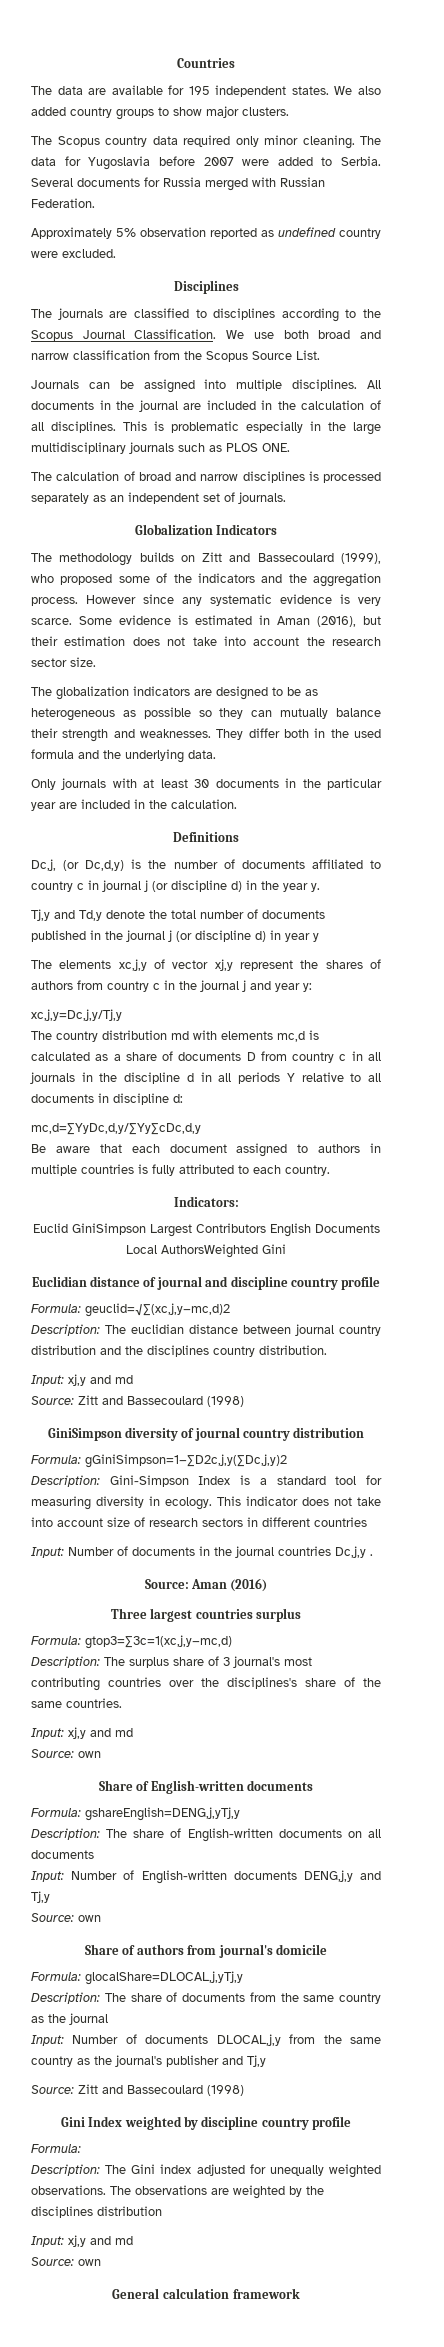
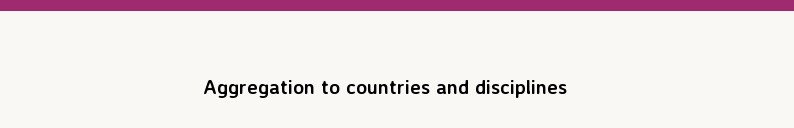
- Countries
- The data are available for 195 independent states. We also added country groups to show major clusters.
- The Scopus country data required only minor cleaning. The data for Yugoslavia before 2007 were added to Serbia. Several documents for Russia merged with Russian Federation.
- Approximately 5% observation reported as undefined country were excluded.
- Disciplines
- The journals are classified to disciplines according to the Scopus Journal Classification. We use both broad and narrow classification from the Scopus Source List.
- Journals can be assigned into multiple disciplines. All documents in the journal are included in the calculation of all disciplines. This is problematic especially in the large multidisciplinary journals such as PLOS ONE.
- The calculation of broad and narrow disciplines is processed separately as an independent set of journals.
- Globalization Indicators
- The methodology builds on Zitt and Bassecoulard (1999), who proposed some of the indicators and the aggregation process. However since any systematic evidence is very scarce. Some evidence is estimated in Aman (2016), but their estimation does not take into account the research sector size.
- The globalization indicators are designed to be as heterogeneous as possible so they can mutually balance their strength and weaknesses. They differ both in the used formula and the underlying data.
- Only journals with at least 30 documents in the particular year are included in the calculation.
- Definitions
- Dc,j, (or Dc,d,y) is the number of documents affiliated to country c in journal j (or discipline d) in the year y.
- Tj,y and Td,y denote the total number of documents published in the journal j (or discipline d) in year y
- The elements xc,j,y of vector xj,y represent the shares of authors from country c in the journal j and year y:
- xc,j,y=Dc,j,y/Tj,y
- The country distribution md with elements mc,d is calculated as a share of documents D from country c in all journals in the discipline d in all periods Y relative to all documents in discipline d:
- mc,d=∑YyDc,d,y/∑Yy∑cDc,d,y
- Be aware that each document assigned to authors in multiple countries is fully attributed to each country.
- Indicators:
- Euclid GiniSimpson Largest Contributors English Documents Local AuthorsWeighted Gini
- Euclidian distance of journal and discipline country profile
- Formula: geuclid=√∑(xc,j,y−mc,d)2
- Description: The euclidian distance between journal country distribution and the disciplines country distribution.
- Input: xj,y and md
- Source: Zitt and Bassecoulard (1998)
- GiniSimpson diversity of journal country distribution
- Formula: gGiniSimpson=1−∑D2c,j,y(∑Dc,j,y)2
- Description: Gini-Simpson Index is a standard tool for measuring diversity in ecology. This indicator does not take into account size of research sectors in different countries
- Input: Number of documents in the journal countries Dc,j,y .
- Source: Aman (2016)
- Three largest countries surplus
- Formula: gtop3=∑3c=1(xc,j,y−mc,d)
- Description: The surplus share of 3 journal's most contributing countries over the disciplines's share of the same countries.
- Input: xj,y and md
- Source: own
- Share of English-written documents
- Formula: gshareEnglish=DENG,j,yTj,y
- Description: The share of English-written documents on all documents
- Input: Number of English-written documents DENG,j,y and Tj,y
- Source: own
- Share of authors from journal's domicile
- Formula: glocalShare=DLOCAL,j,yTj,y
- Description: The share of documents from the same country as the journal
- Input: Number of documents DLOCAL,j,y from the same country as the journal's publisher and Tj,y
- Source: Zitt and Bassecoulard (1998)
- Gini Index weighted by discipline country profile
- Formula:
- Description: The Gini index adjusted for unequally weighted observations. The observations are weighted by the disciplines distribution
- Input: xj,y and md
- Source: own
- General calculation framework
+ Aggregation to countries and disciplines

